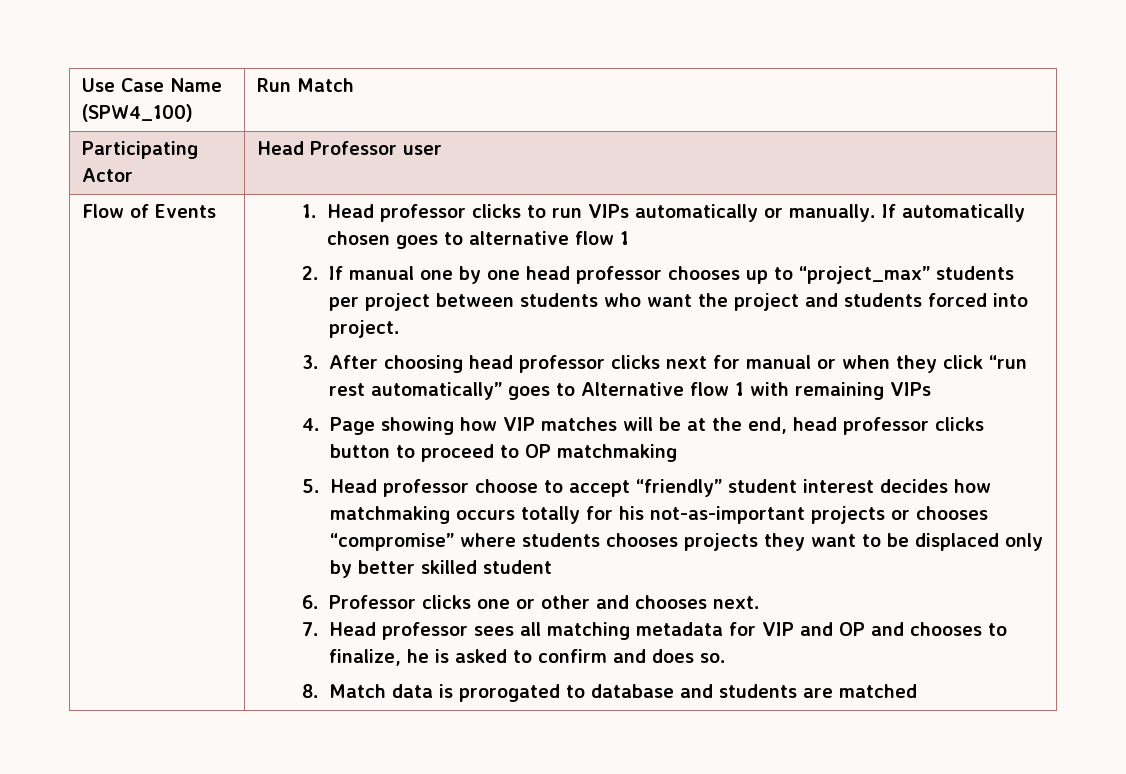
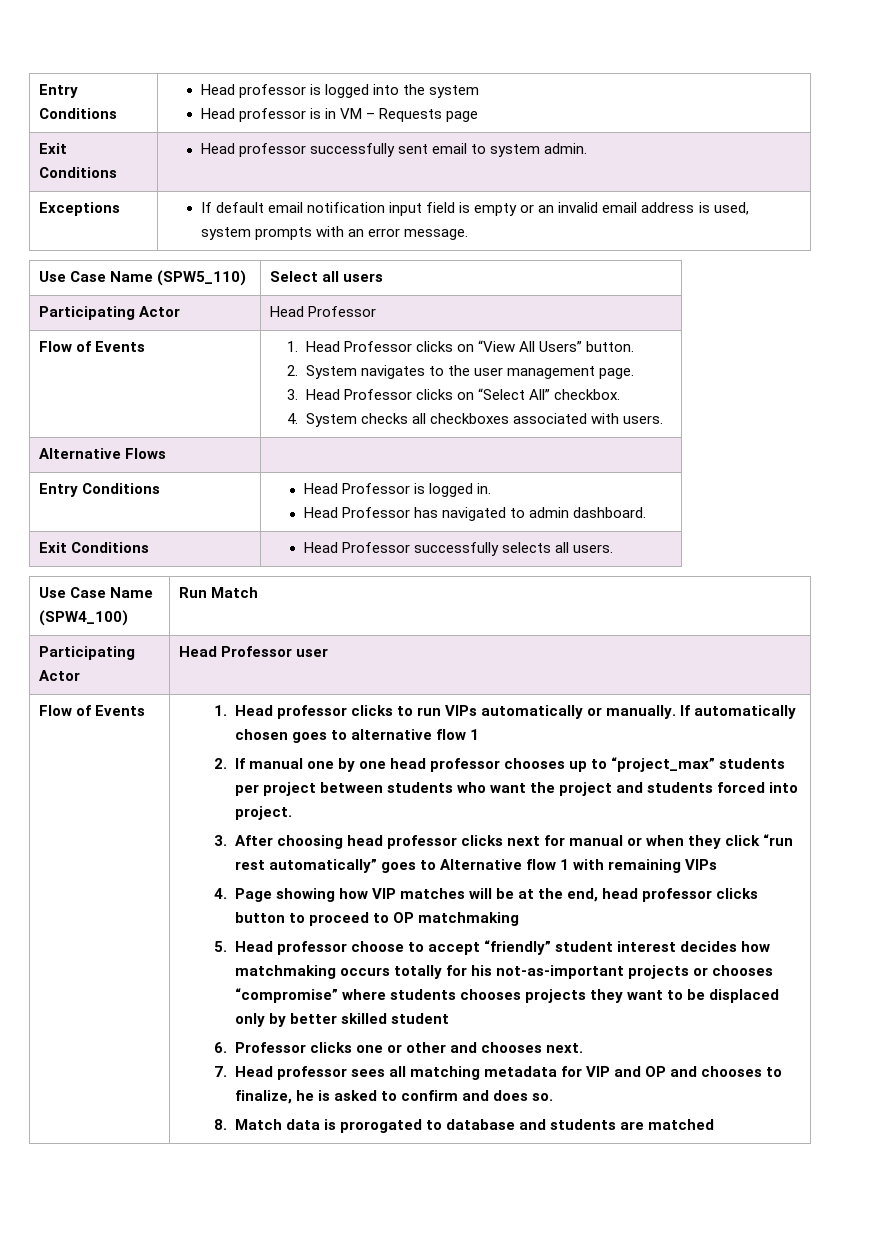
+ Entry Conditions | Head professor is logged into the system
+ Head professor is in VM – Requests page
+ Exit Conditions | Head professor successfully sent email to system admin.
+ Exceptions | If default email notification input field is empty or an invalid email address is used, system prompts with an error message.
+ Use Case Name (SPW5_110) | Select all users
+ Participating Actor | Head Professor
+ Flow of Events | 1. Head Professor clicks on “View All Users” button.
+ 2. System navigates to the user management page.
+ 3. Head Professor clicks on “Select All” checkbox.
+ 4. System checks all checkboxes associated with users.
+ Alternative Flows |
+ Entry Conditions | Head Professor is logged in.
+ Head Professor has navigated to admin dashboard.
+ Exit Conditions | Head Professor successfully selects all users.

